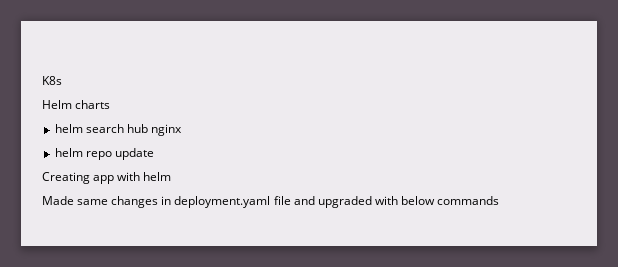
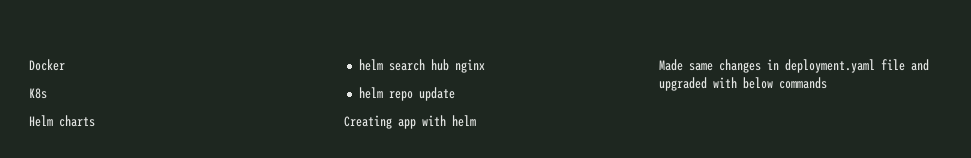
+ Docker

